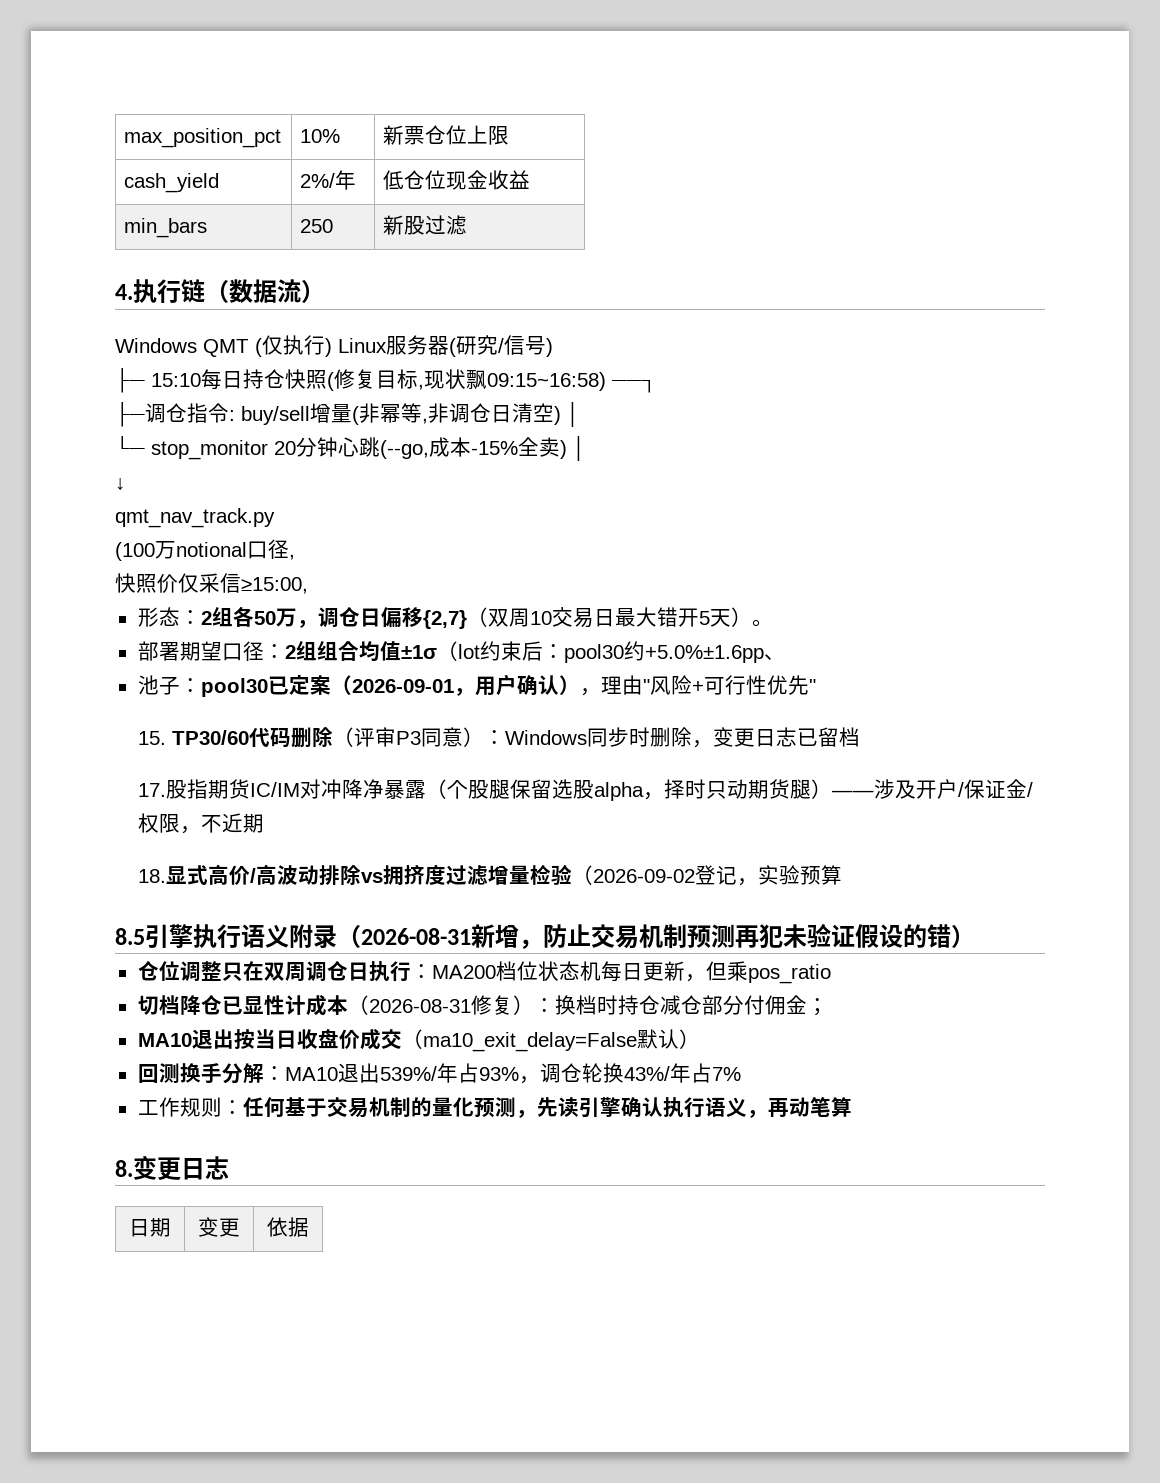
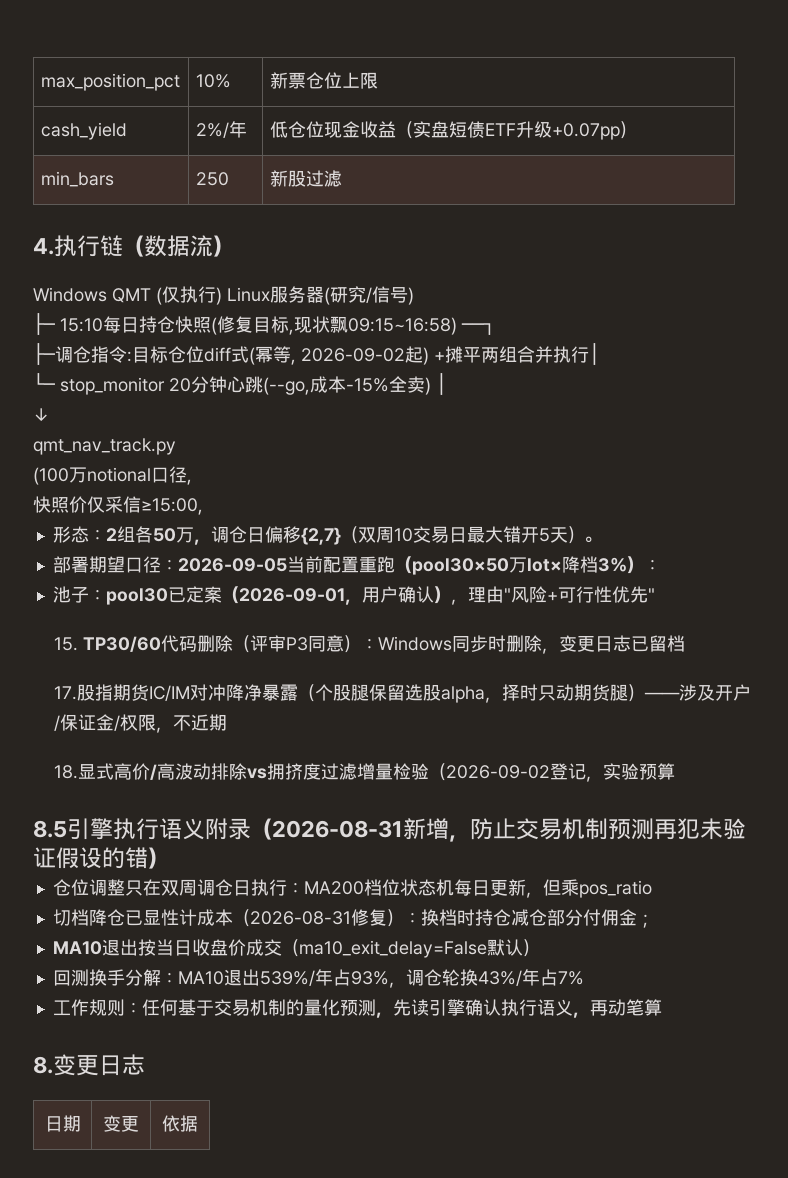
- cash_yield | 2%/年 | 低仓位现金收益
+ cash_yield | 2%/年 | 低仓位现金收益（实盘短债ETF升级+0.07pp）
- ├─调仓指令: buy/sell增量(非幂等,非调仓日清空) │
+ ├─调仓指令:目标仓位diff式(幂等, 2026-09-02起) +摊平两组合并执行│
- 部署期望口径：2组组合均值±1σ（lot约束后：pool30约+5.0%±1.6pp、
+ 部署期望口径：2026-09-05当前配置重跑（pool30×50万lot×降档3%）：

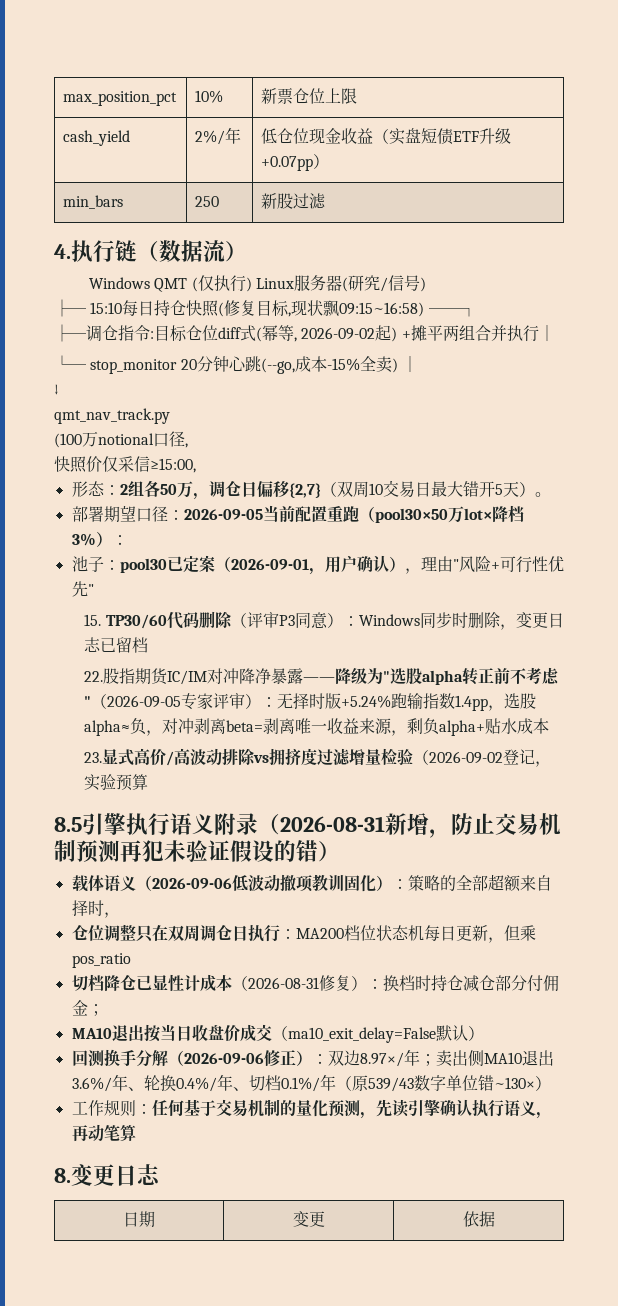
- 17.股指期货IC/IM对冲降净暴露（个股腿保留选股alpha，择时只动期货腿）——涉及开户/保证金/权限，不近期
- 18.显式高价/高波动排除vs拥挤度过滤增量检验（2026-09-02登记，实验预算
+ 22.股指期货IC/IM对冲降净暴露——降级为"选股alpha转正前不考虑"（2026-09-05专家评审）：无择时版+5.24%跑输指数1.4pp，选股alpha≈负，对冲剥离beta=剥离唯一收益来源，剩负alpha+贴水成本
+ 23.显式高价/高波动排除vs拥挤度过滤增量检验（2026-09-02登记，实验预算
+ 载体语义（2026-09-06低波动撤项教训固化）：策略的全部超额来自择时，
- 回测换手分解：MA10退出539%/年占93%，调仓轮换43%/年占7%
+ 回测换手分解（2026-09-06修正）：双边8.97×/年；卖出侧MA10退出3.6%/年、轮换0.4%/年、切档0.1%/年（原539/43数字单位错~130×）

